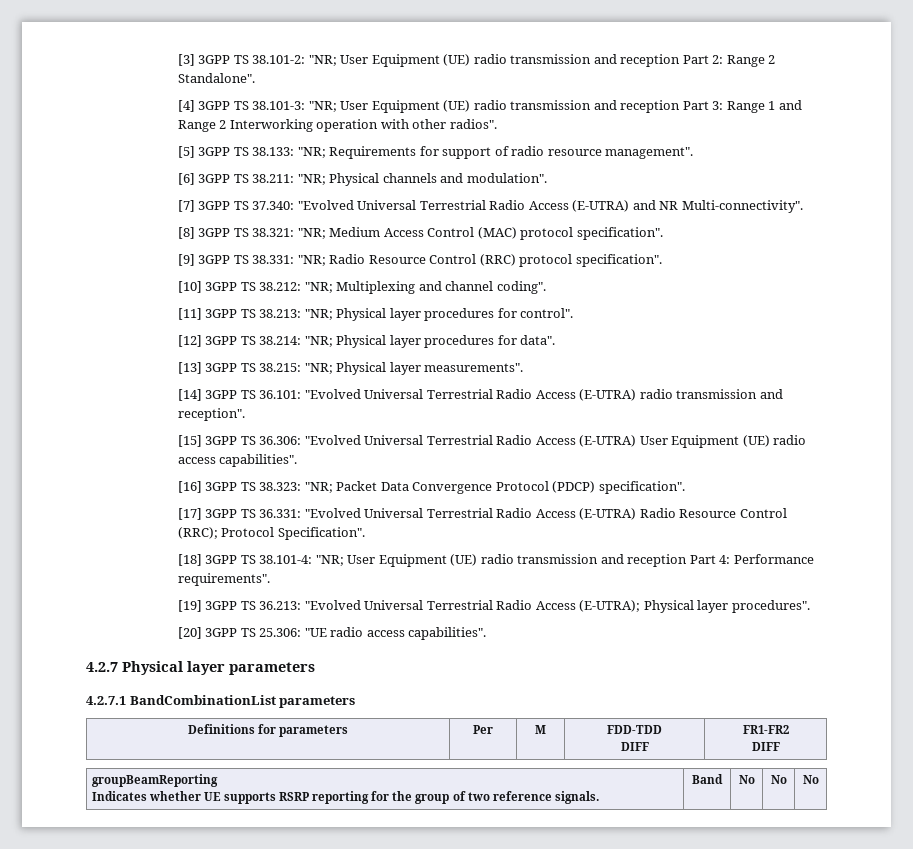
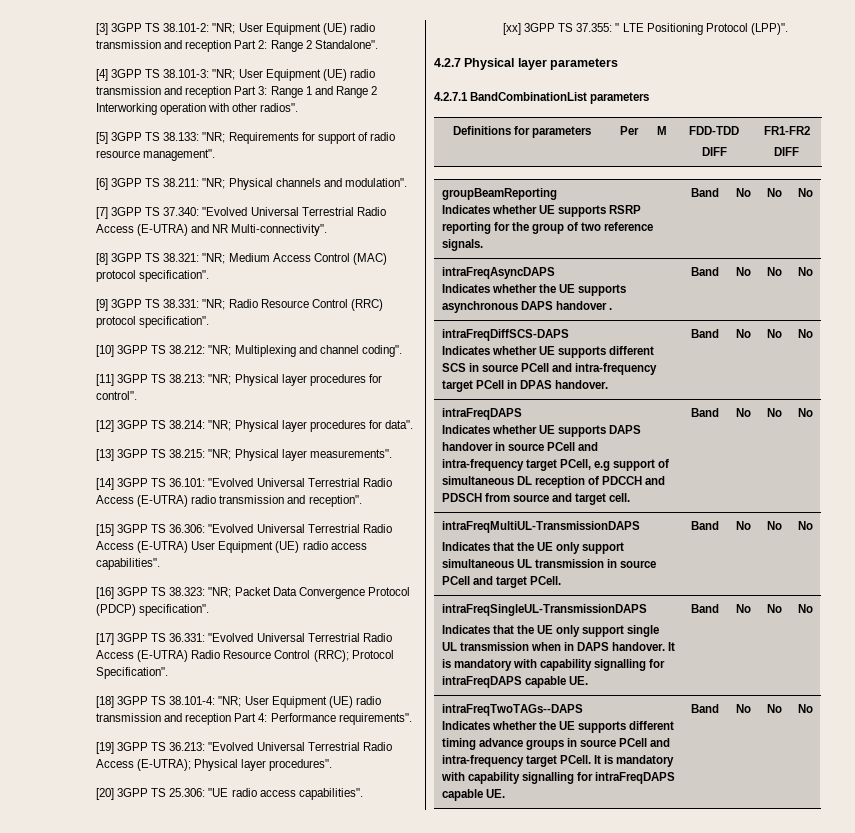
+ [xx] 3GPP TS 37.355: " LTE Positioning Protocol (LPP)".
+ intraFreqAsyncDAPS
+ Indicates whether the UE supports asynchronous DAPS handover . | Band | No | No | No
+ intraFreqDiffSCS-DAPS
+ Indicates whether UE supports different SCS in source PCell and intra-frequency target PCell in DPAS handover. | Band | No | No | No
+ intraFreqDAPS
+ Indicates whether UE supports DAPS handover in source PCell and intra-frequency target PCell, e.g support of simultaneous DL reception of PDCCH and PDSCH from source and target cell. | Band | No | No | No
+ intraFreqMultiUL-TransmissionDAPS
+ Indicates that the UE only support simultaneous UL transmission in source PCell and target PCell. | Band | No | No | No
+ intraFreqSingleUL-TransmissionDAPS
+ Indicates that the UE only support single UL transmission when in DAPS handover. It is mandatory with capability signalling for intraFreqDAPS capable UE. | Band | No | No | No
+ intraFreqTwoTAGs--DAPS
+ Indicates whether the UE supports different timing advance groups in source PCell and intra-frequency target PCell. It is mandatory with capability signalling for intraFreqDAPS capable UE. | Band | No | No | No

